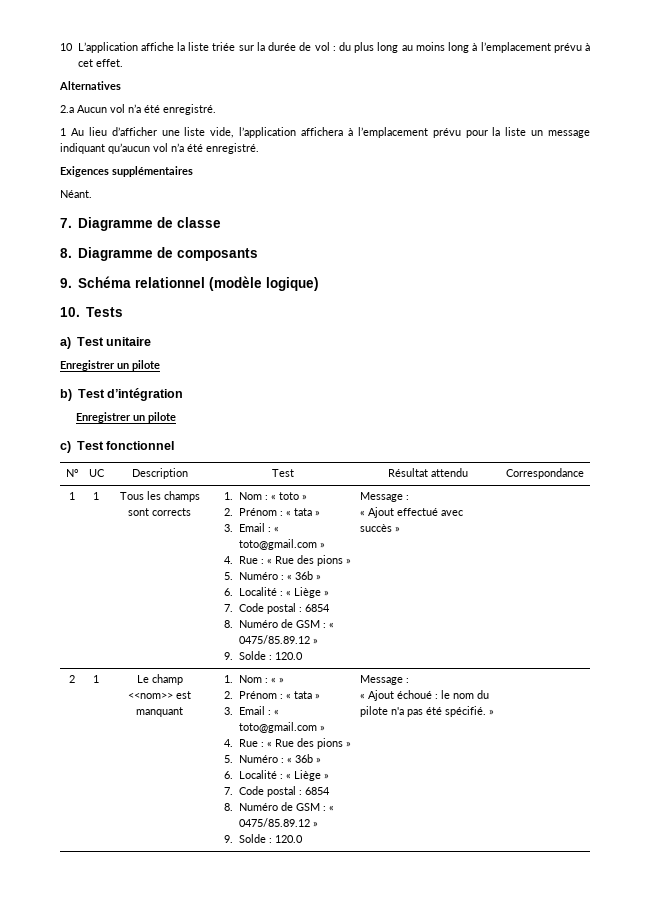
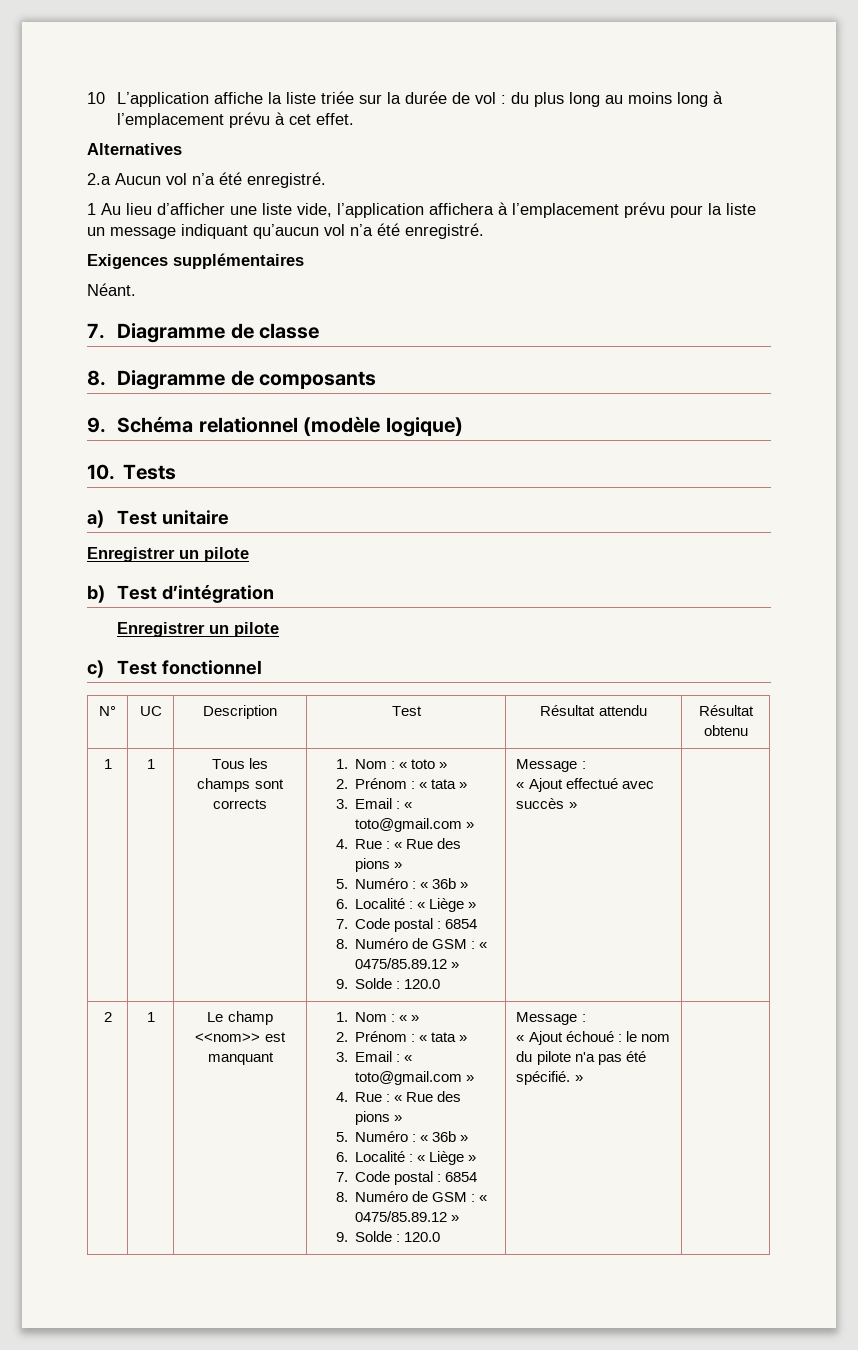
- N° | UC | Description | Test | Résultat attendu | Correspondance
+ N° | UC | Description | Test | Résultat attendu | Résultat obtenu

